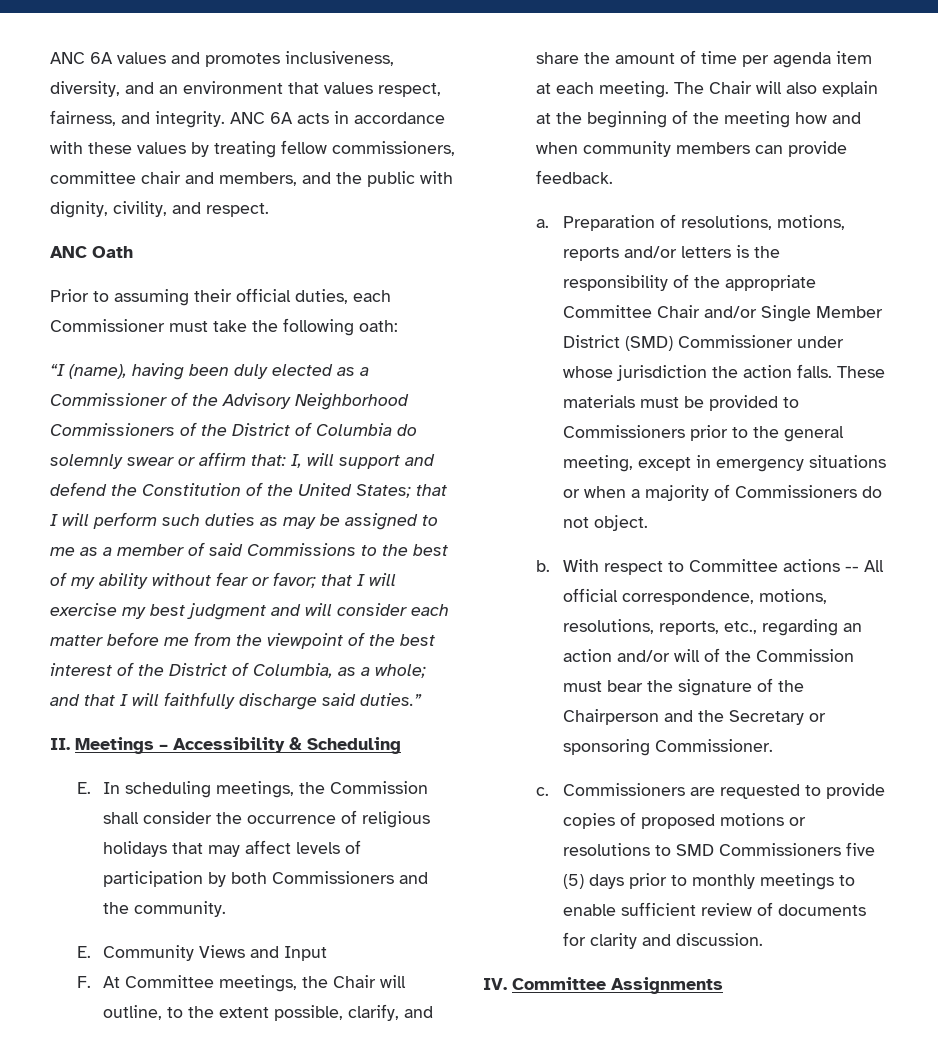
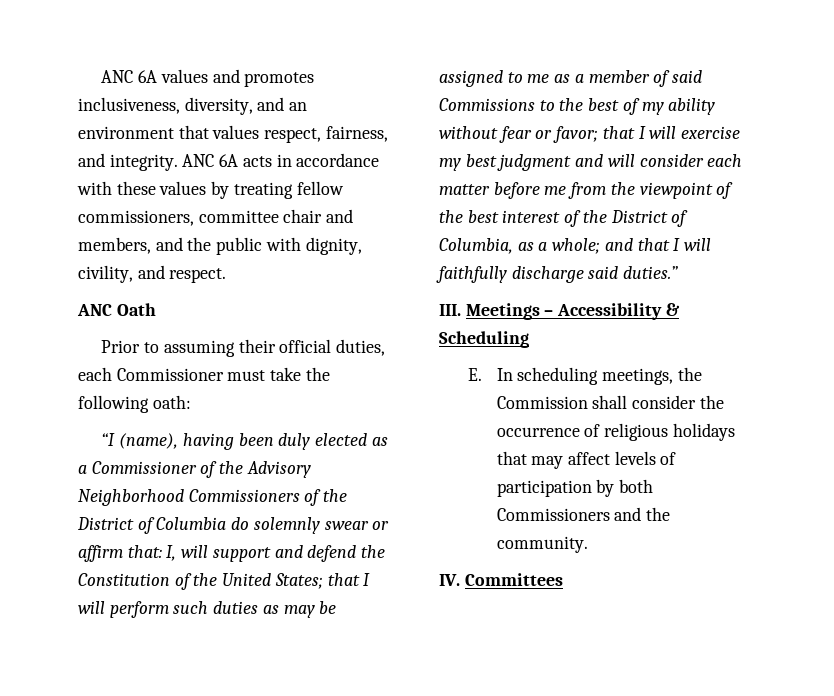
- II. Meetings – Accessibility & Scheduling
+ III. Meetings – Accessibility & Scheduling
- E. Community Views and Input
- F. At Committee meetings, the Chair will outline, to the extent possible, clarify, and share the amount of time per agenda item at each meeting. The Chair will also explain at the beginning of the meeting how and when community members can provide feedback.
- a. Preparation of resolutions, motions, reports and/or letters is the responsibility of the appropriate Committee Chair and/or Single Member District (SMD) Commissioner under whose jurisdiction the action falls. These materials must be provided to Commissioners prior to the general meeting, except in emergency situations or when a majority of Commissioners do not object.
- b. With respect to Committee actions -- All official correspondence, motions, resolutions, reports, etc., regarding an action and/or will of the Commission must bear the signature of the Chairperson and the Secretary or sponsoring Commissioner.
- c. Commissioners are requested to provide copies of proposed motions or resolutions to SMD Commissioners five (5) days prior to monthly meetings to enable sufficient review of documents for clarity and discussion.
- IV. Committee Assignments
+ IV. Committees

